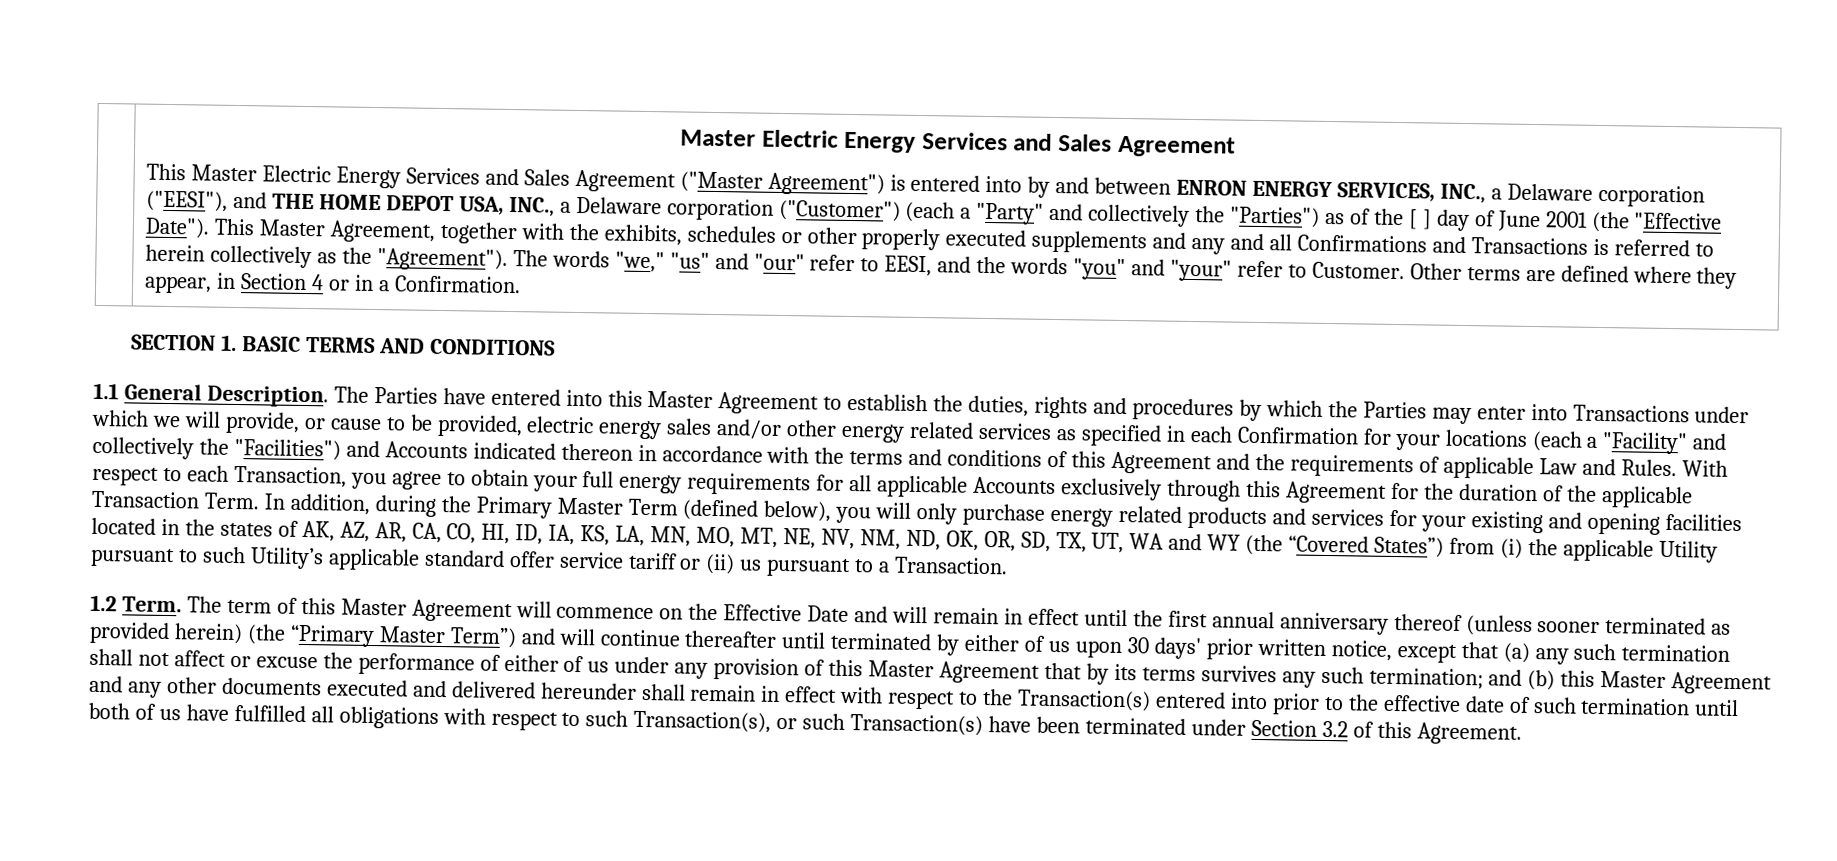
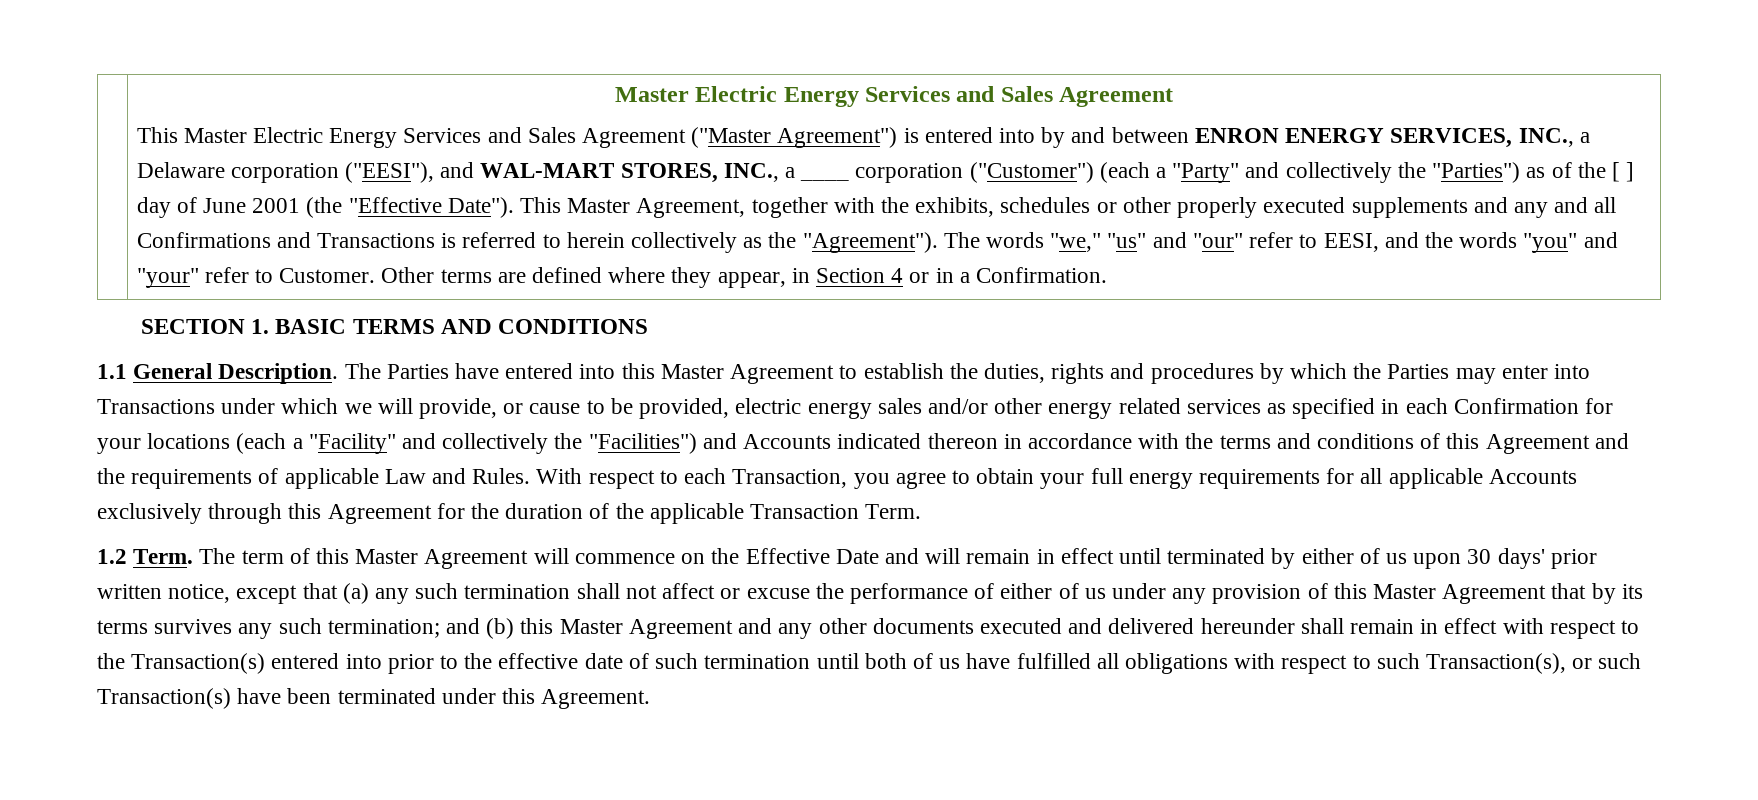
- This Master Electric Energy Services and Sales Agreement ("Master Agreement") is entered into by and between ENRON ENERGY SERVICES, INC., a Delaware corporation ("EESI"), and THE HOME DEPOT USA, INC., a Delaware corporation ("Customer") (each a "Party" and collectively the "Parties") as of the [ ] day of June 2001 (the "Effective Date").
+ This Master Electric Energy Services and Sales Agreement ("Master Agreement") is entered into by and between ENRON ENERGY SERVICES, INC., a Delaware corporation ("EESI"), and WAL-MART STORES, INC., a ____ corporation ("Customer") (each a "Party" and collectively the "Parties") as of the [ ] day of June 2001 (the "Effective Date").
- In addition, during the Primary Master Term (defined below), you will only purchase energy related products and services for your existing and opening facilities located in the states of AK, AZ, AR, CA, CO, HI, ID, IA, KS, LA, MN, MO, MT, NE, NV, NM, ND, OK, OR, SD, TX, UT, WA and WY (the “Covered States”) from (i) the applicable Utility pursuant to such Utility’s applicable standard offer service tariff or (ii) us pursuant to a Transaction.
- The term of this Master Agreement will commence on the Effective Date and will remain in effect until the first annual anniversary thereof (unless sooner terminated as provided herein) (the “Primary Master Term”) and will continue thereafter until terminated by either of us upon 30 days' prior written notice, except that (a) any such termination shall not affect or excuse the performance of either of us under any provision of this Master Agreement that by its terms survives any such termination;
+ The term of this Master Agreement will commence on the Effective Date and will remain in effect until terminated by either of us upon 30 days' prior written notice, except that (a) any such termination shall not affect or excuse the performance of either of us under any provision of this Master Agreement that by its terms survives any such termination;
- and (b) this Master Agreement and any other documents executed and delivered hereunder shall remain in effect with respect to the Transaction(s) entered into prior to the effective date of such termination until both of us have fulfilled all obligations with respect to such Transaction(s), or such Transaction(s) have been terminated under Section 3.2 of this Agreement.
+ and (b) this Master Agreement and any other documents executed and delivered hereunder shall remain in effect with respect to the Transaction(s) entered into prior to the effective date of such termination until both of us have fulfilled all obligations with respect to such Transaction(s), or such Transaction(s) have been terminated under this Agreement.

